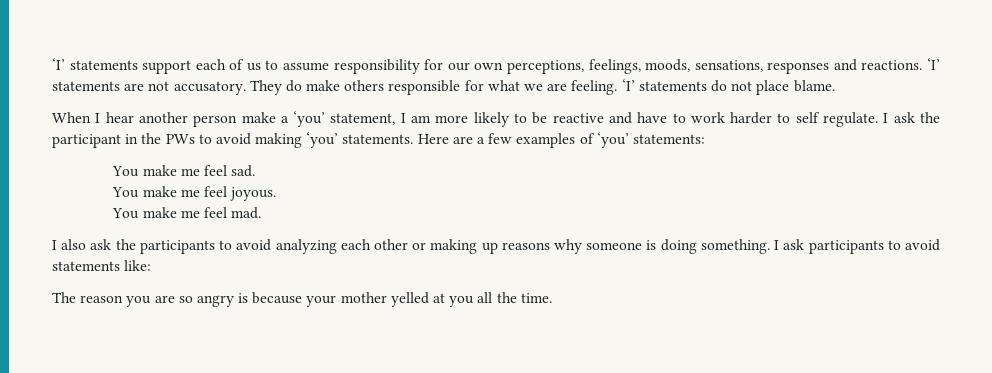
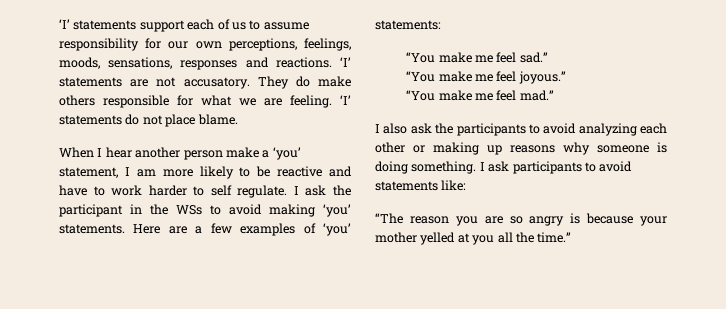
- I ask the participant in the PWs to avoid making ‘you’ statements.
+ I ask the participant in the WSs to avoid making ‘you’ statements.
- You make me feel sad.
- You make me feel joyous.
- You make me feel mad.
+ “You make me feel sad.”
+ “You make me feel joyous.”
+ “You make me feel mad.”
- The reason you are so angry is because your mother yelled at you all the time.
+ “The reason you are so angry is because your mother yelled at you all the time.”

